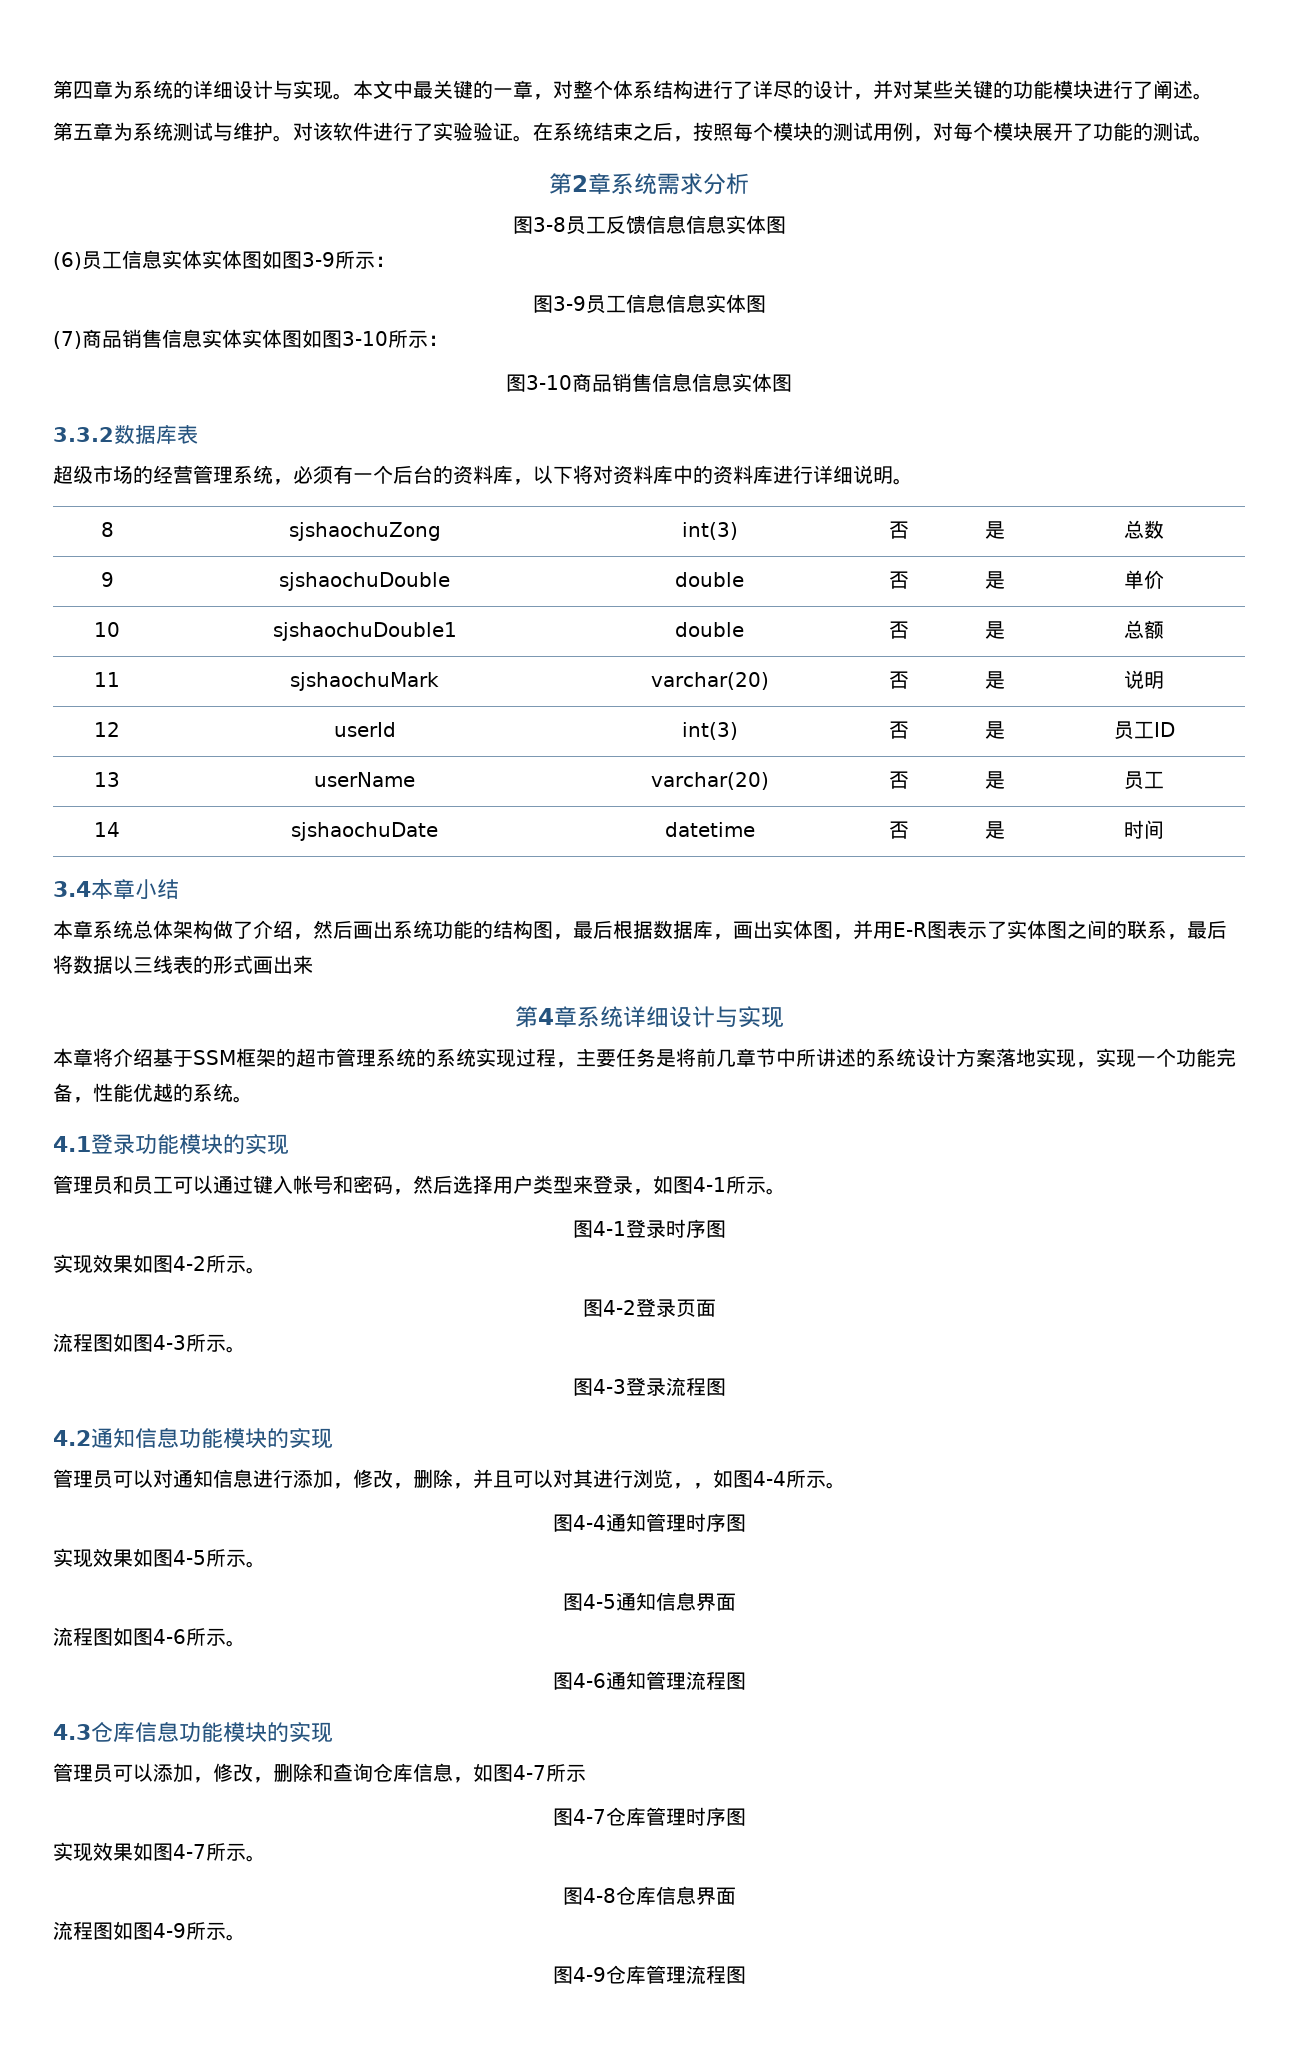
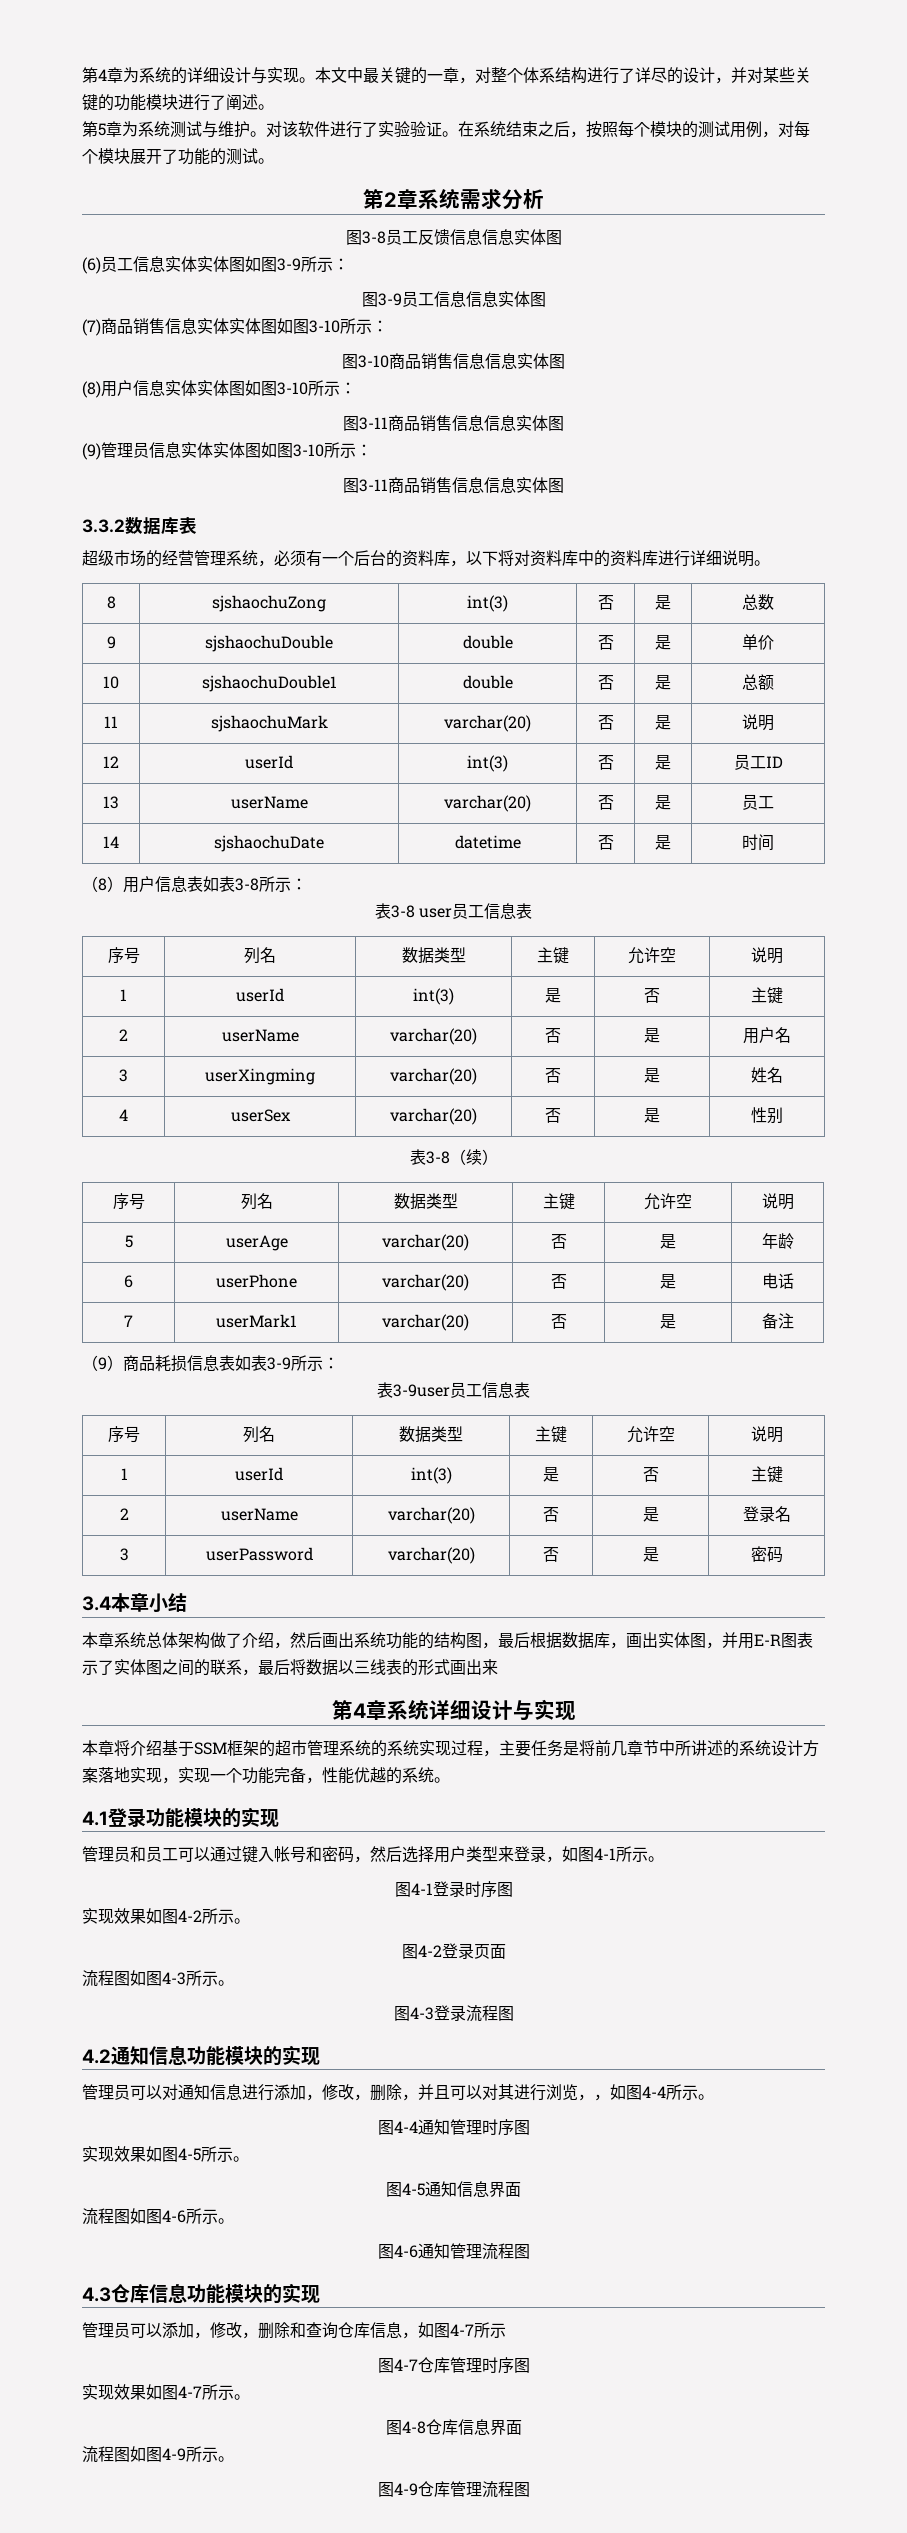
- 第四章为系统的详细设计与实现。
+ 第4章为系统的详细设计与实现。
- 第五章为系统测试与维护。
+ 第5章为系统测试与维护。
+ (8)用户信息实体实体图如图3-10所示：
+ 图3-11商品销售信息信息实体图
+ (9)管理员信息实体实体图如图3-10所示：
+ 图3-11商品销售信息信息实体图
+ （8）用户信息表如表3-8所示：
+ 表3-8 user员工信息表
+ 序号 | 列名 | 数据类型 | 主键 | 允许空 | 说明
+ 1 | userId | int(3) | 是 | 否 | 主键
+ 2 | userName | varchar(20) | 否 | 是 | 用户名
+ 3 | userXingming | varchar(20) | 否 | 是 | 姓名
+ 4 | userSex | varchar(20) | 否 | 是 | 性别
+ 表3-8（续）
+ 序号 | 列名 | 数据类型 | 主键 | 允许空 | 说明
+ 5 | userAge | varchar(20) | 否 | 是 | 年龄
+ 6 | userPhone | varchar(20) | 否 | 是 | 电话
+ 7 | userMark1 | varchar(20) | 否 | 是 | 备注
+ （9）商品耗损信息表如表3-9所示：
+ 表3-9user员工信息表
+ 序号 | 列名 | 数据类型 | 主键 | 允许空 | 说明
+ 1 | userId | int(3) | 是 | 否 | 主键
+ 2 | userName | varchar(20) | 否 | 是 | 登录名
+ 3 | userPassword | varchar(20) | 否 | 是 | 密码

